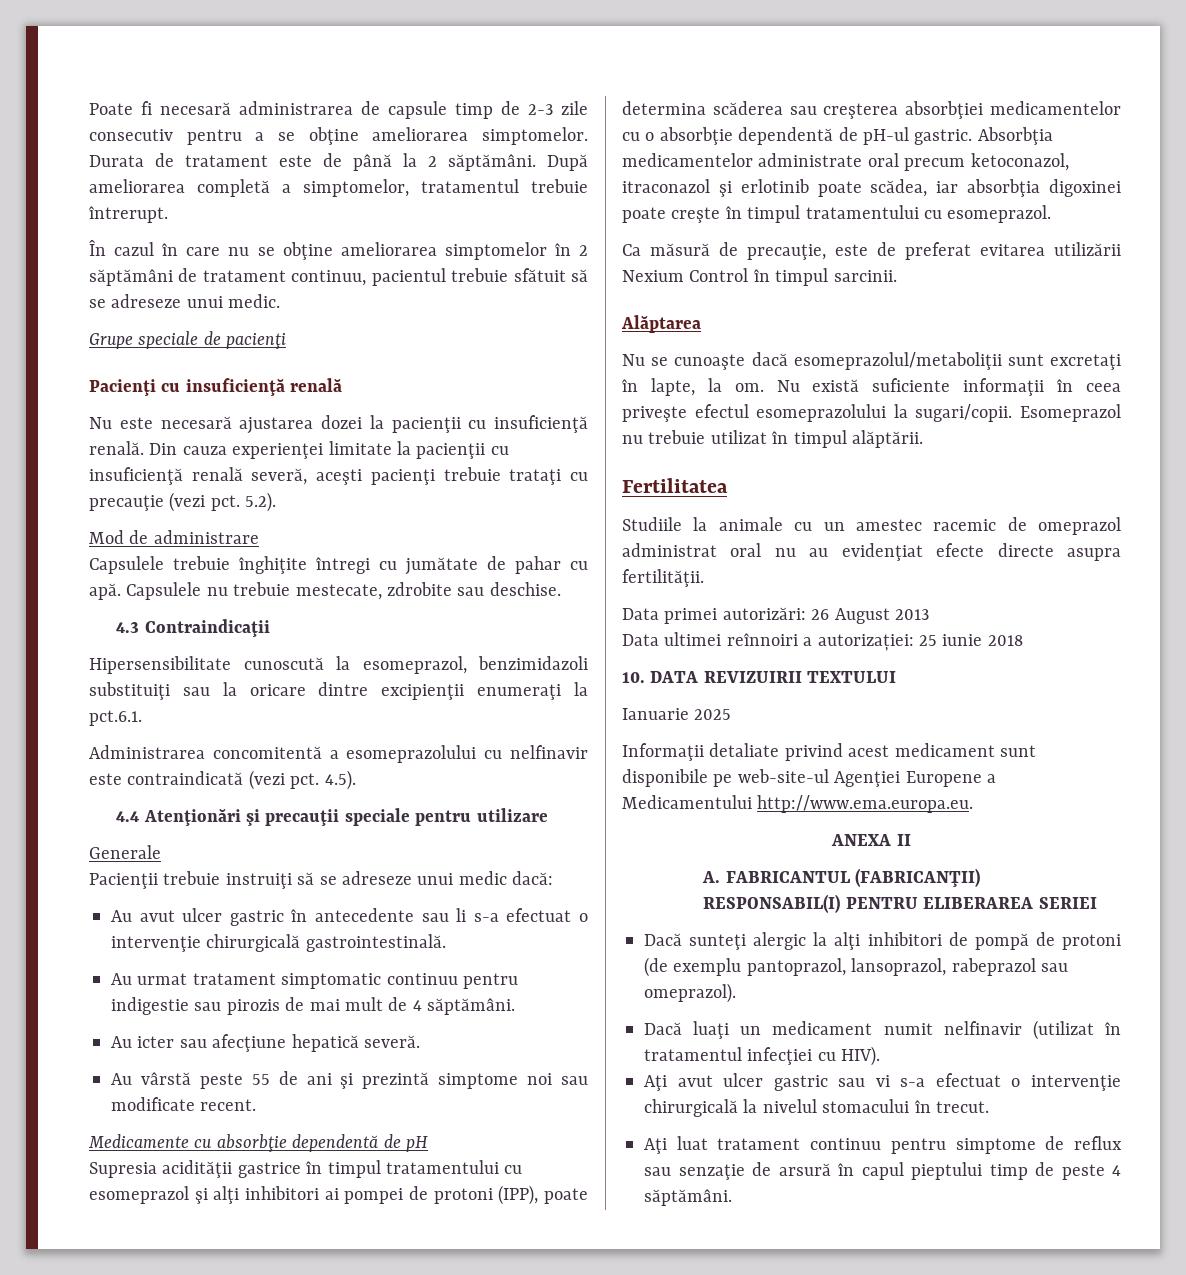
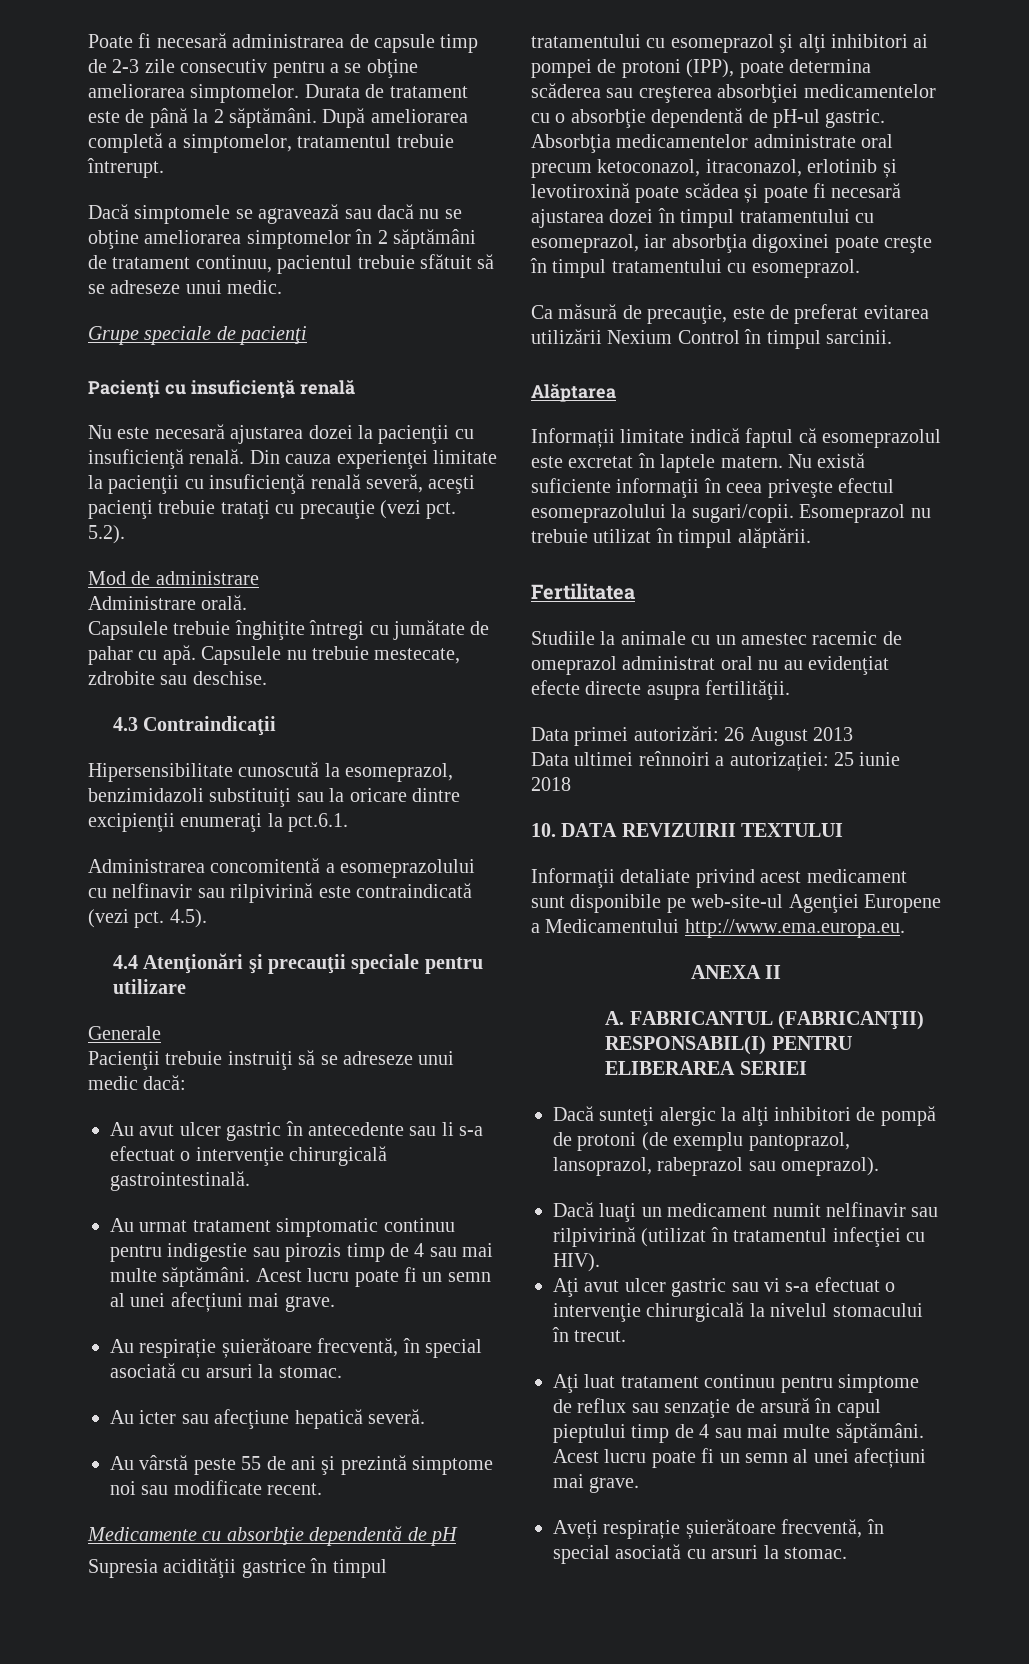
- În cazul în care nu se obţine ameliorarea simptomelor în 2 săptămâni de tratament continuu, pacientul trebuie sfătuit să se adreseze unui medic.
+ Dacă simptomele se agravează sau dacă nu se obţine ameliorarea simptomelor în 2 săptămâni de tratament continuu, pacientul trebuie sfătuit să se adreseze unui medic.
+ Administrare orală.
- Administrarea concomitentă a esomeprazolului cu nelfinavir este contraindicată (vezi pct.
+ Administrarea concomitentă a esomeprazolului cu nelfinavir sau rilpivirină este contraindicată (vezi pct.
- Au urmat tratament simptomatic continuu pentru indigestie sau pirozis de mai mult de 4 săptămâni.
+ Au urmat tratament simptomatic continuu pentru indigestie sau pirozis timp de 4 sau mai multe săptămâni. Acest lucru poate fi un semn al unei afecțiuni mai grave.
+ Au respirație șuierătoare frecventă, în special asociată cu arsuri la stomac.
- Absorbţia medicamentelor administrate oral precum ketoconazol, itraconazol şi erlotinib poate scădea, iar absorbţia digoxinei poate creşte în timpul tratamentului cu esomeprazol.
+ Absorbţia medicamentelor administrate oral precum ketoconazol, itraconazol, erlotinib și levotiroxină poate scădea și poate fi necesară ajustarea dozei în timpul tratamentului cu esomeprazol, iar absorbţia digoxinei poate creşte în timpul tratamentului cu esomeprazol.
- Nu se cunoaşte dacă esomeprazolul/metaboliţii sunt excretaţi în lapte, la om.
+ Informații limitate indică faptul că esomeprazolul este excretat în laptele matern.
- Ianuarie 2025
- Dacă luaţi un medicament numit nelfinavir (utilizat în tratamentul infecţiei cu HIV).
+ Dacă luaţi un medicament numit nelfinavir sau rilpivirină (utilizat în tratamentul infecţiei cu HIV).
- Aţi luat tratament continuu pentru simptome de reflux sau senzaţie de arsură în capul pieptului timp de peste 4 săptămâni.
+ Aţi luat tratament continuu pentru simptome de reflux sau senzaţie de arsură în capul pieptului timp de 4 sau mai multe săptămâni. Acest lucru poate fi un semn al unei afecțiuni mai grave.
+ Aveți respirație șuierătoare frecventă, în special asociată cu arsuri la stomac.

